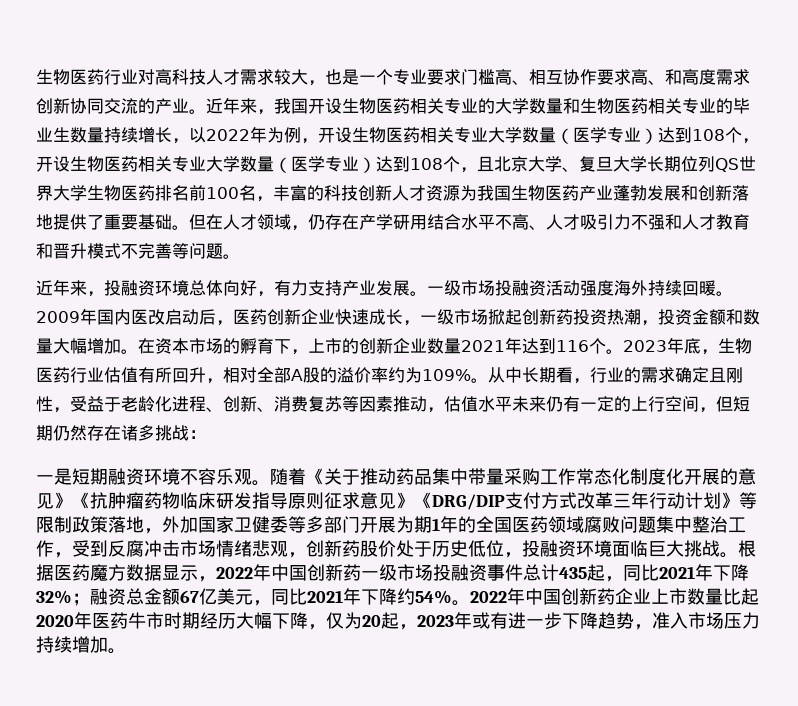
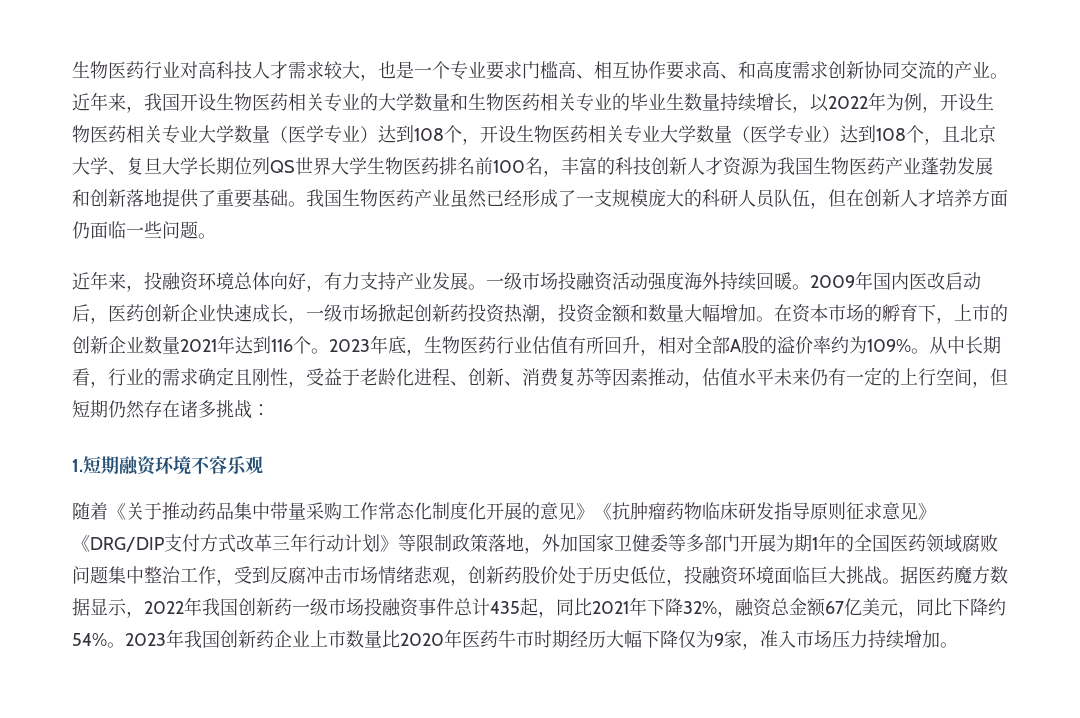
- 但在人才领域，仍存在产学研用结合水平不高、人才吸引力不强和人才教育和晋升模式不完善等问题。
+ 我国生物医药产业虽然已经形成了一支规模庞大的科研人员队伍，但在创新人才培养方面仍面临一些问题。
- 一是短期融资环境不容乐观。随着《关于推动药品集中带量采购工作常态化制度化开展的意见》《抗肿瘤药物临床研发指导原则征求意见》《DRG/DIP支付方式改革三年行动计划》等限制政策落地，外加国家卫健委等多部门开展为期1年的全国医药领域腐败问题集中整治工作，受到反腐冲击市场情绪悲观，创新药股价处于历史低位，投融资环境面临巨大挑战。
+ 1.短期融资环境不容乐观
+ 随着《关于推动药品集中带量采购工作常态化制度化开展的意见》《抗肿瘤药物临床研发指导原则征求意见》《DRG/DIP支付方式改革三年行动计划》等限制政策落地，外加国家卫健委等多部门开展为期1年的全国医药领域腐败问题集中整治工作，受到反腐冲击市场情绪悲观，创新药股价处于历史低位，投融资环境面临巨大挑战。
- 根据医药魔方数据显示，2022年中国创新药一级市场投融资事件总计435起，同比2021年下降32%；融资总金额67亿美元，同比2021年下降约54%。
+ 据医药魔方数据显示，2022年我国创新药一级市场投融资事件总计435起，同比2021年下降32%，融资总金额67亿美元，同比下降约54%。
- 2022年中国创新药企业上市数量比起2020年医药牛市时期经历大幅下降，仅为20起，2023年或有进一步下降趋势，准入市场压力持续增加。
+ 2023年我国创新药企业上市数量比2020年医药牛市时期经历大幅下降仅为9家，准入市场压力持续增加。

